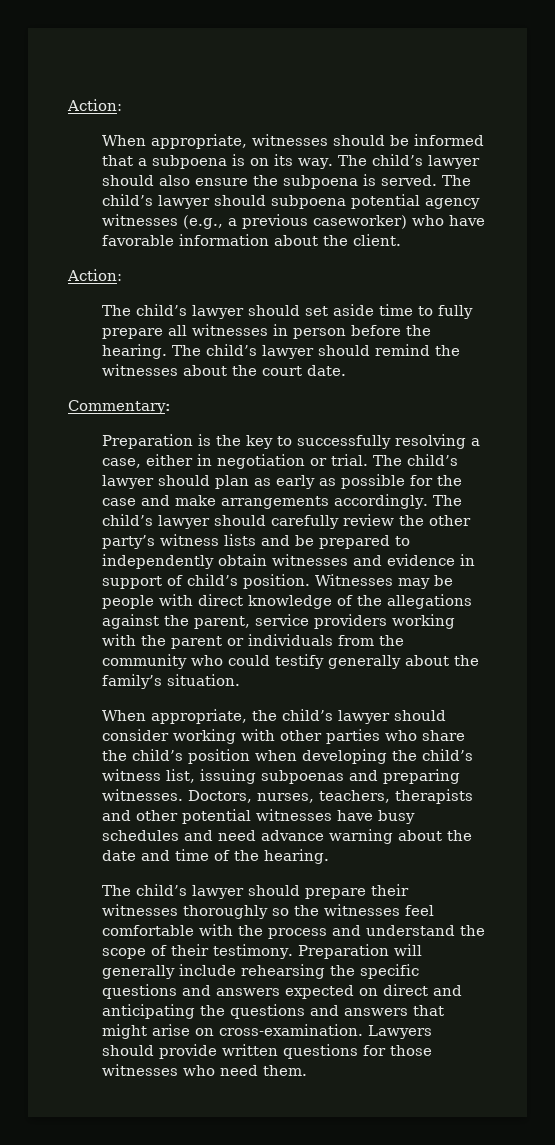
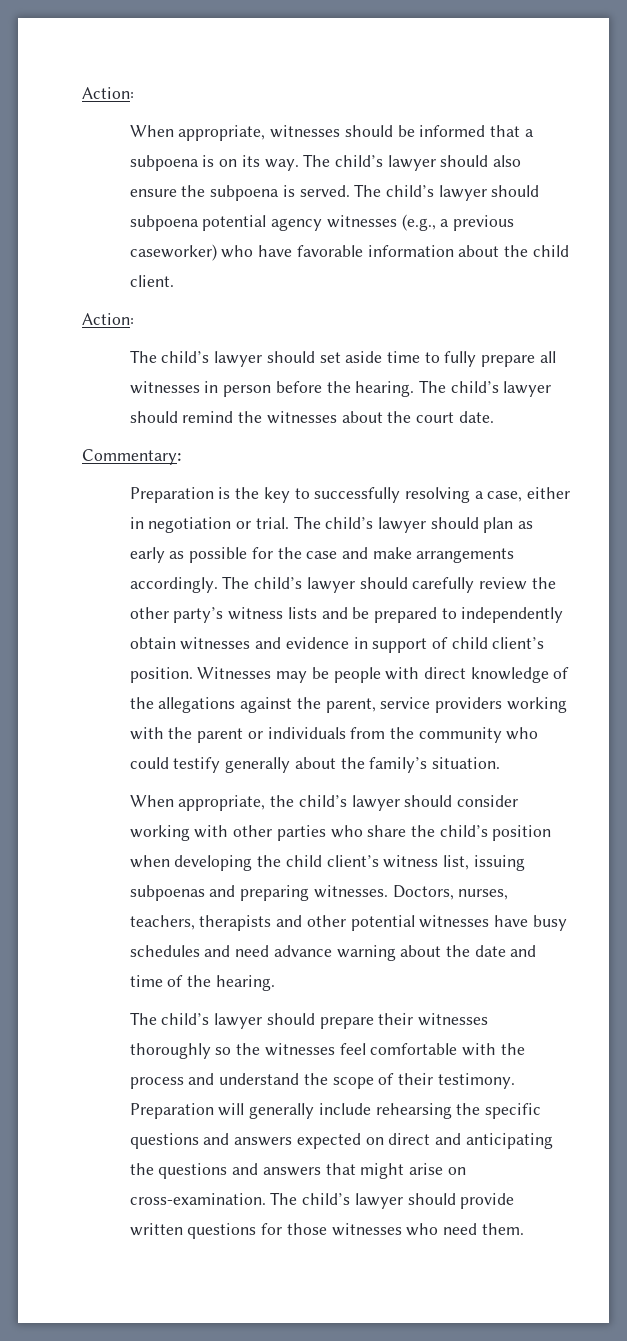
- The child’s lawyer should subpoena potential agency witnesses (e.g., a previous caseworker) who have favorable information about the client.
+ The child’s lawyer should subpoena potential agency witnesses (e.g., a previous caseworker) who have favorable information about the child client.
- The child’s lawyer should carefully review the other party’s witness lists and be prepared to independently obtain witnesses and evidence in support of child’s position.
+ The child’s lawyer should carefully review the other party’s witness lists and be prepared to independently obtain witnesses and evidence in support of child client’s position.
- When appropriate, the child’s lawyer should consider working with other parties who share the child’s position when developing the child’s witness list, issuing subpoenas and preparing witnesses.
+ When appropriate, the child’s lawyer should consider working with other parties who share the child’s position when developing the child client’s witness list, issuing subpoenas and preparing witnesses.
- Lawyers should provide written questions for those witnesses who need them.
+ The child’s lawyer should provide written questions for those witnesses who need them.

